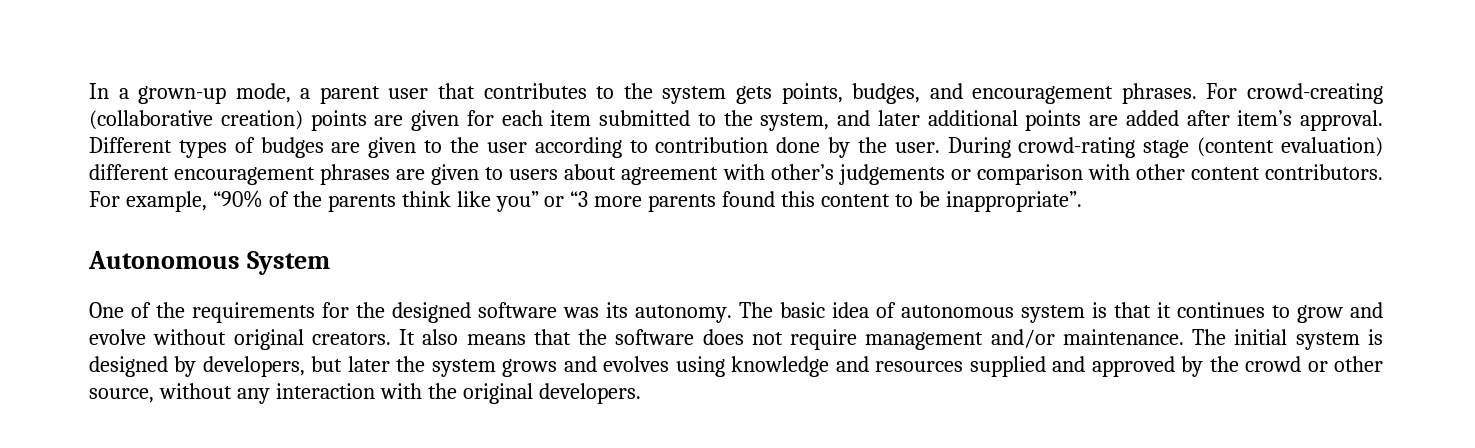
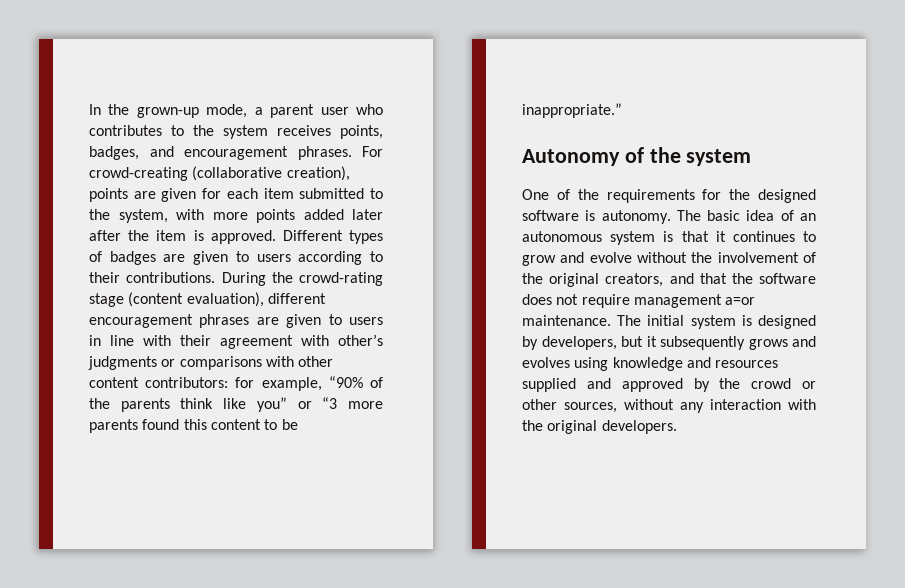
- In a grown-up mode, a parent user that contributes to the system gets points, budges, and encouragement phrases.
+ In the grown-up mode, a parent user who contributes to the system receives points, badges, and encouragement phrases.
- For crowd-creating (collaborative creation) points are given for each item submitted to the system, and later additional points are added after item’s approval.
+ For crowd-creating (collaborative creation), points are given for each item submitted to the system, with more points added later after the item is approved.
- Different types of budges are given to the user according to contribution done by the user. During crowd-rating stage (content evaluation) different encouragement phrases are given to users about agreement with other’s judgements or comparison with other content contributors. For example, “90% of the parents think like you” or “3 more parents found this content to be inappropriate”.
- Autonomous System
+ Different types of badges are given to users according to their contributions. During the crowd-rating stage (content evaluation), different encouragement phrases are given to users in line with their agreement with other’s judgments or comparisons with other content contributors: for example, “90% of the parents think like you” or “3 more parents found this content to be inappropriate.”
+ Autonomy of the system
- One of the requirements for the designed software was its autonomy.
+ One of the requirements for the designed software is autonomy.
- The basic idea of autonomous system is that it continues to grow and evolve without original creators. It also means that the software does not require management and/or maintenance.
+ The basic idea of an autonomous system is that it continues to grow and evolve without the involvement of the original creators, and that the software does not require management a=or maintenance.
- The initial system is designed by developers, but later the system grows and evolves using knowledge and resources supplied and approved by the crowd or other source, without any interaction with the original developers.
+ The initial system is designed by developers, but it subsequently grows and evolves using knowledge and resources supplied and approved by the crowd or other sources, without any interaction with the original developers.

